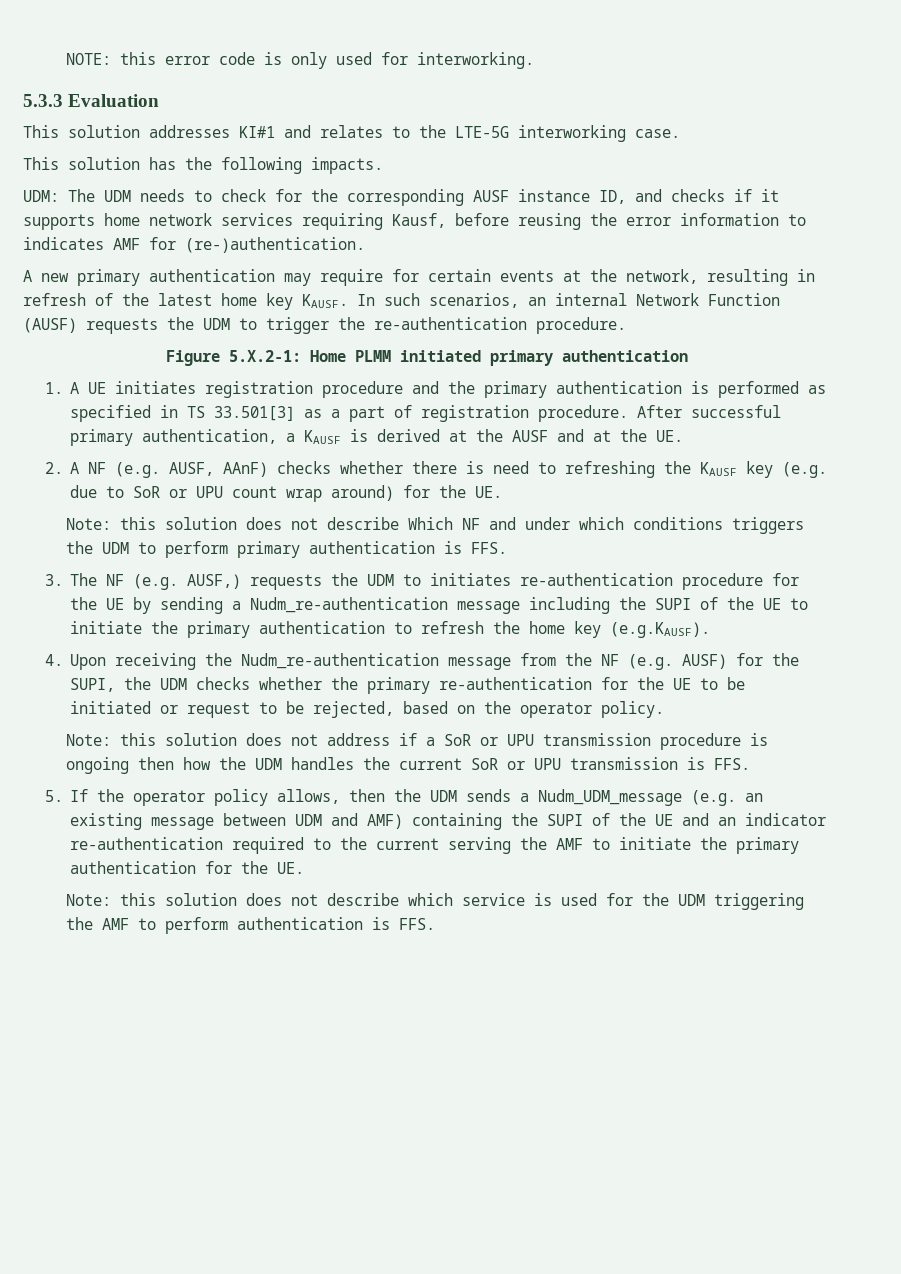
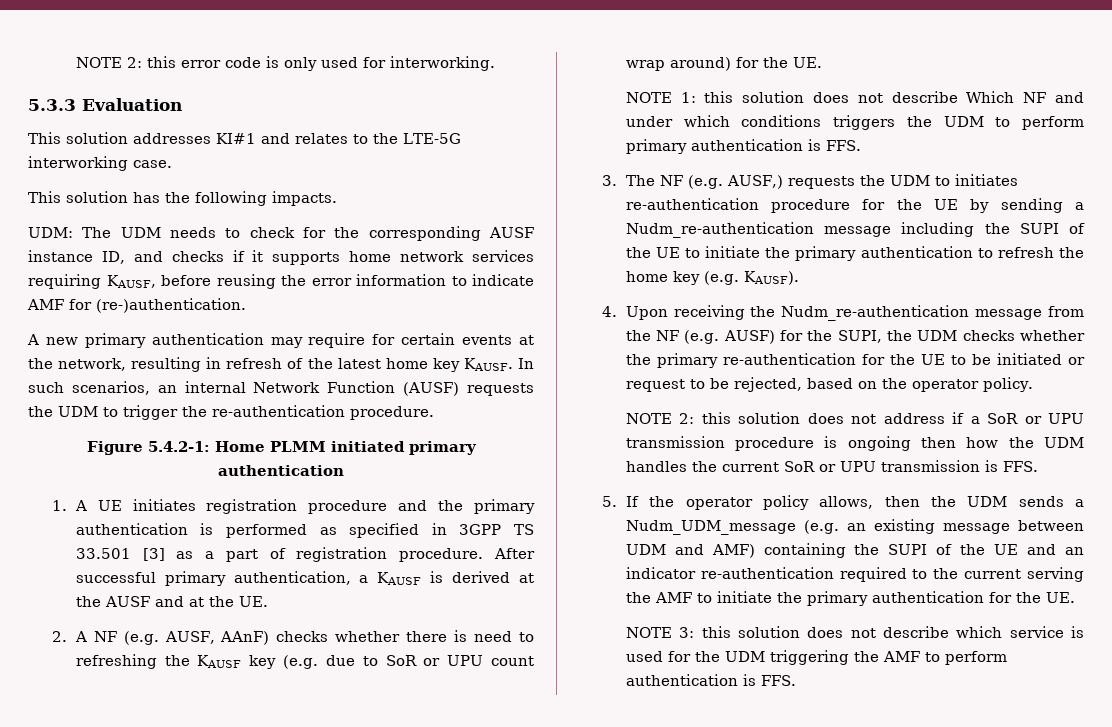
- NOTE: this error code is only used for interworking.
+ NOTE 2: this error code is only used for interworking.
- UDM: The UDM needs to check for the corresponding AUSF instance ID, and checks if it supports home network services requiring Kausf, before reusing the error information to indicates AMF for (re-)authentication.
+ UDM: The UDM needs to check for the corresponding AUSF instance ID, and checks if it supports home network services requiring KAUSF, before reusing the error information to indicate AMF for (re-)authentication.
- Figure 5.X.2-1: Home PLMM initiated primary authentication
+ Figure 5.4.2-1: Home PLMM initiated primary authentication
- 1. A UE initiates registration procedure and the primary authentication is performed as specified in TS 33.501[3] as a part of registration procedure.
+ 1. A UE initiates registration procedure and the primary authentication is performed as specified in 3GPP TS 33.501 [3] as a part of registration procedure.
- Note: this solution does not describe Which NF and under which conditions triggers the UDM to perform primary authentication is FFS.
+ NOTE 1: this solution does not describe Which NF and under which conditions triggers the UDM to perform primary authentication is FFS.
- 3. The NF (e.g. AUSF,) requests the UDM to initiates re-authentication procedure for the UE by sending a Nudm_re-authentication message including the SUPI of the UE to initiate the primary authentication to refresh the home key (e.g.KAUSF).
+ 3. The NF (e.g. AUSF,) requests the UDM to initiates re-authentication procedure for the UE by sending a Nudm_re-authentication message including the SUPI of the UE to initiate the primary authentication to refresh the home key (e.g. KAUSF).
- Note: this solution does not address if a SoR or UPU transmission procedure is ongoing then how the UDM handles the current SoR or UPU transmission is FFS.
+ NOTE 2: this solution does not address if a SoR or UPU transmission procedure is ongoing then how the UDM handles the current SoR or UPU transmission is FFS.
- Note: this solution does not describe which service is used for the UDM triggering the AMF to perform authentication is FFS.
+ NOTE 3: this solution does not describe which service is used for the UDM triggering the AMF to perform authentication is FFS.

